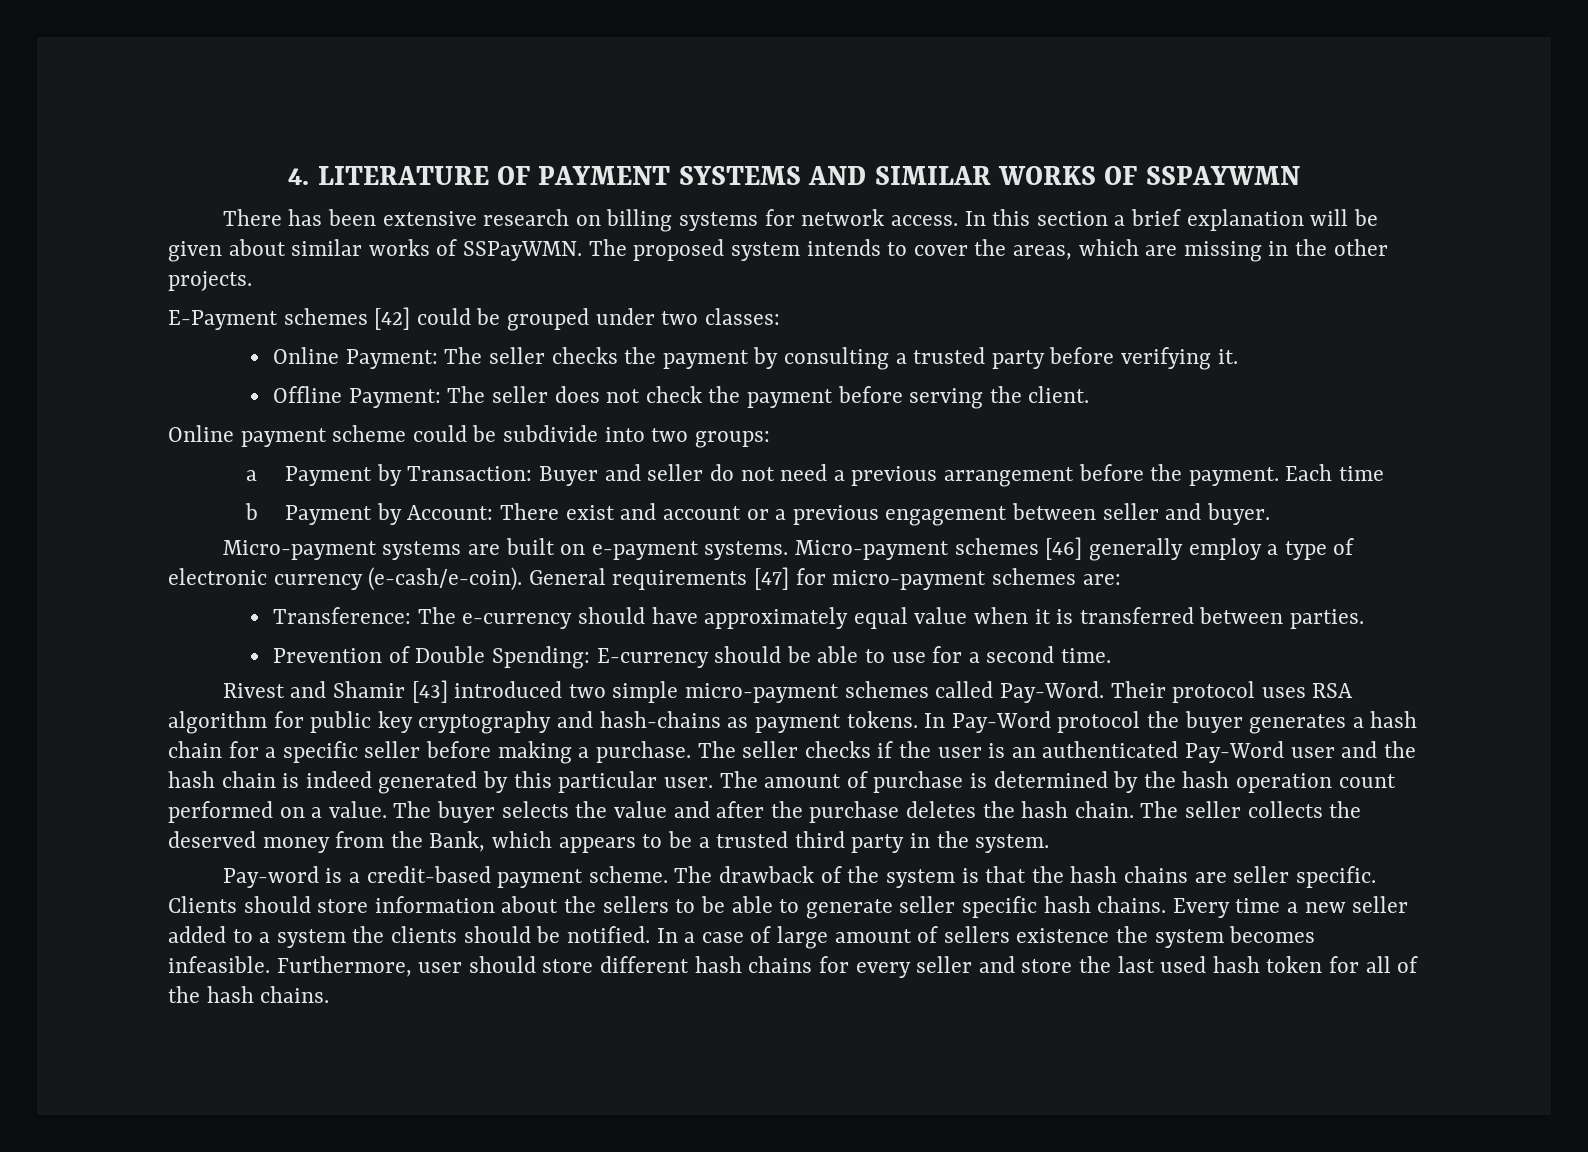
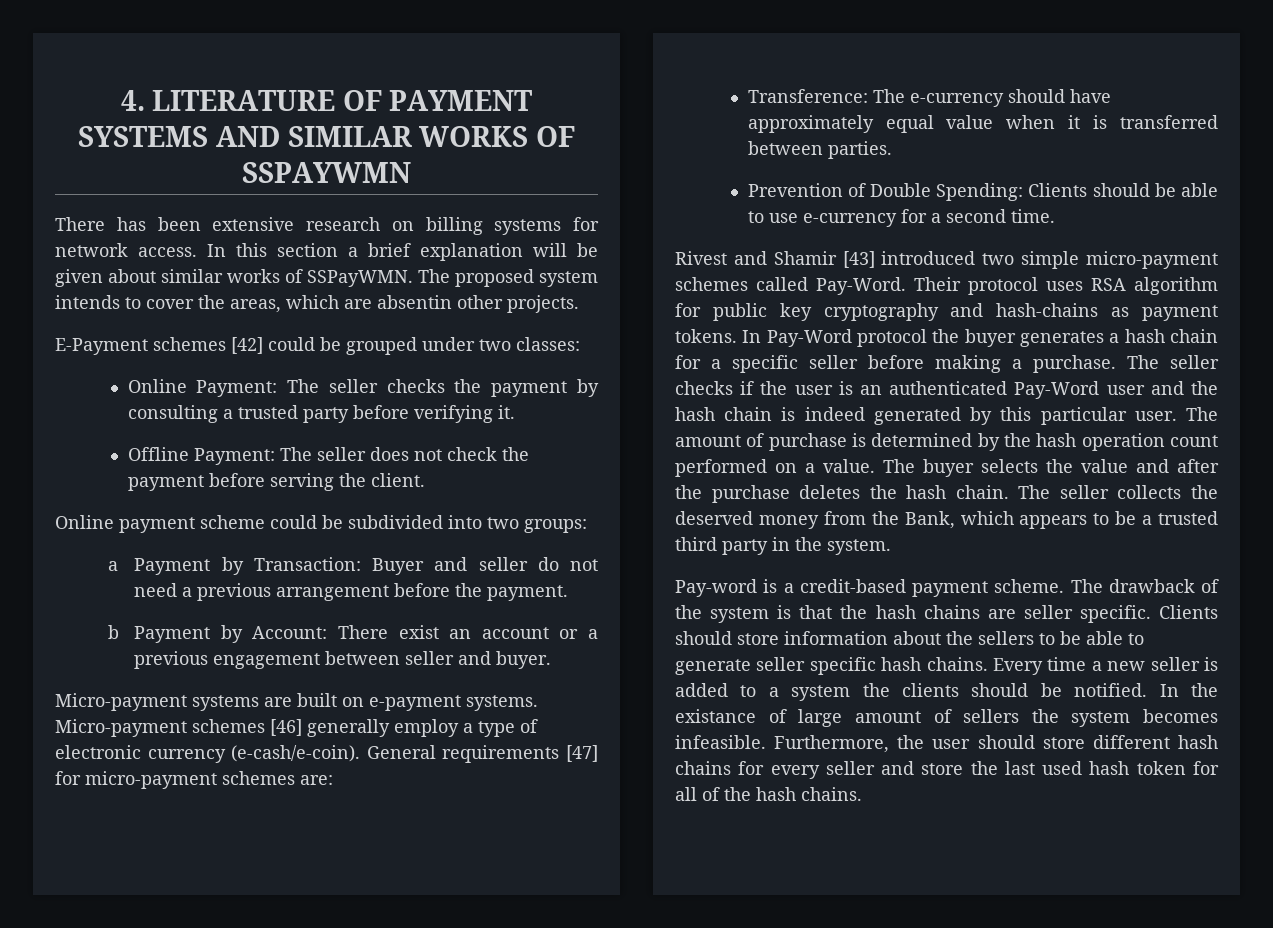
- The proposed system intends to cover the areas, which are missing in the other projects.
+ The proposed system intends to cover the areas, which are absentin other projects.
- Online payment scheme could be subdivide into two groups:
+ Online payment scheme could be subdivided into two groups:
- Each time
- b Payment by Account: There exist and account or a previous engagement between seller and buyer.
+ b Payment by Account: There exist an account or a previous engagement between seller and buyer.
- Prevention of Double Spending: E-currency should be able to use for a second time.
+ Prevention of Double Spending: Clients should be able to use e-currency for a second time.
- Every time a new seller added to a system the clients should be notified.
+ Every time a new seller is added to a system the clients should be notified.
- In a case of large amount of sellers existence the system becomes infeasible.
+ In the existance of large amount of sellers the system becomes infeasible.
- Furthermore, user should store different hash chains for every seller and store the last used hash token for all of the hash chains.
+ Furthermore, the user should store different hash chains for every seller and store the last used hash token for all of the hash chains.

